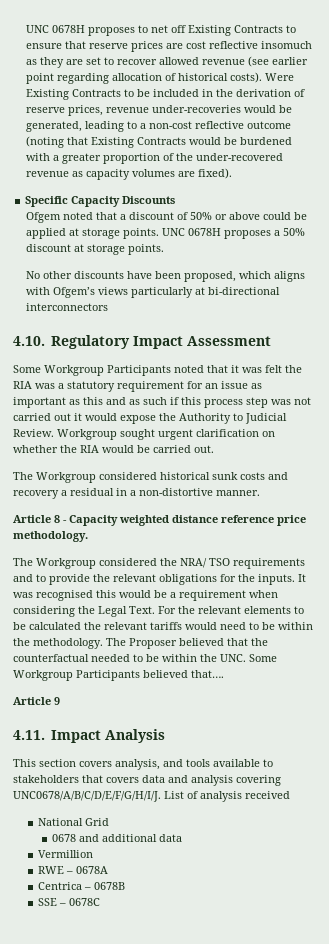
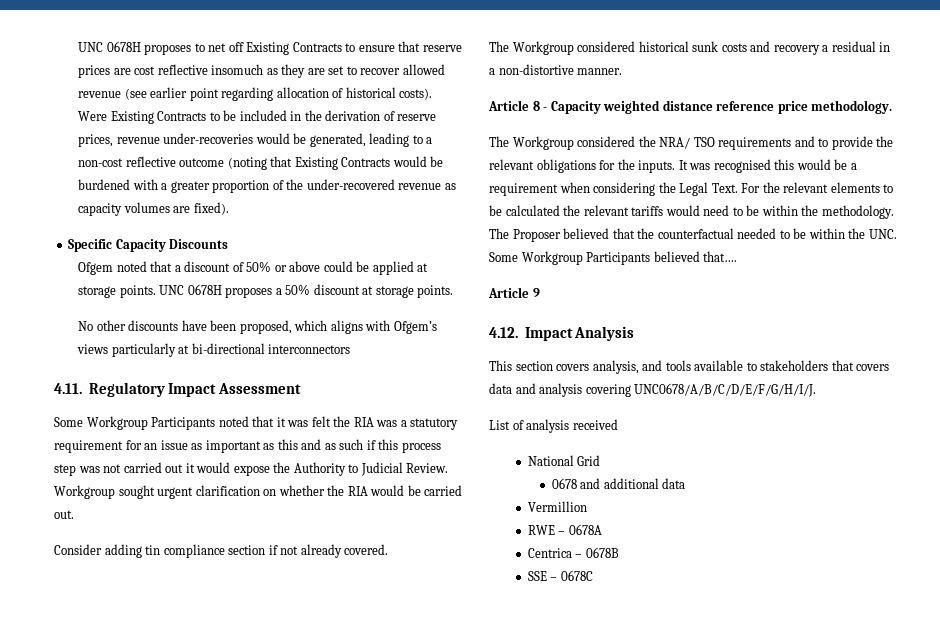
- 4.10. Regulatory Impact Assessment
+ 4.11. Regulatory Impact Assessment
+ Consider adding tin compliance section if not already covered.
- 4.11. Impact Analysis
+ 4.12. Impact Analysis
- This section covers analysis, and tools available to stakeholders that covers data and analysis covering UNC0678/A/B/C/D/E/F/G/H/I/J. List of analysis received
+ This section covers analysis, and tools available to stakeholders that covers data and analysis covering UNC0678/A/B/C/D/E/F/G/H/I/J.
+ List of analysis received

